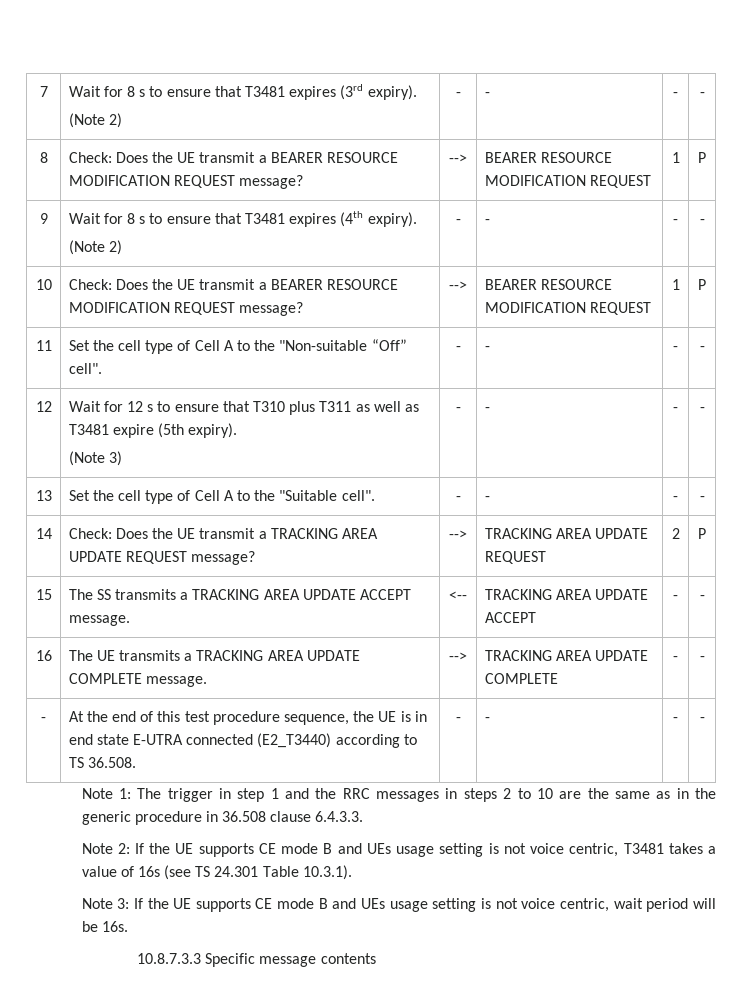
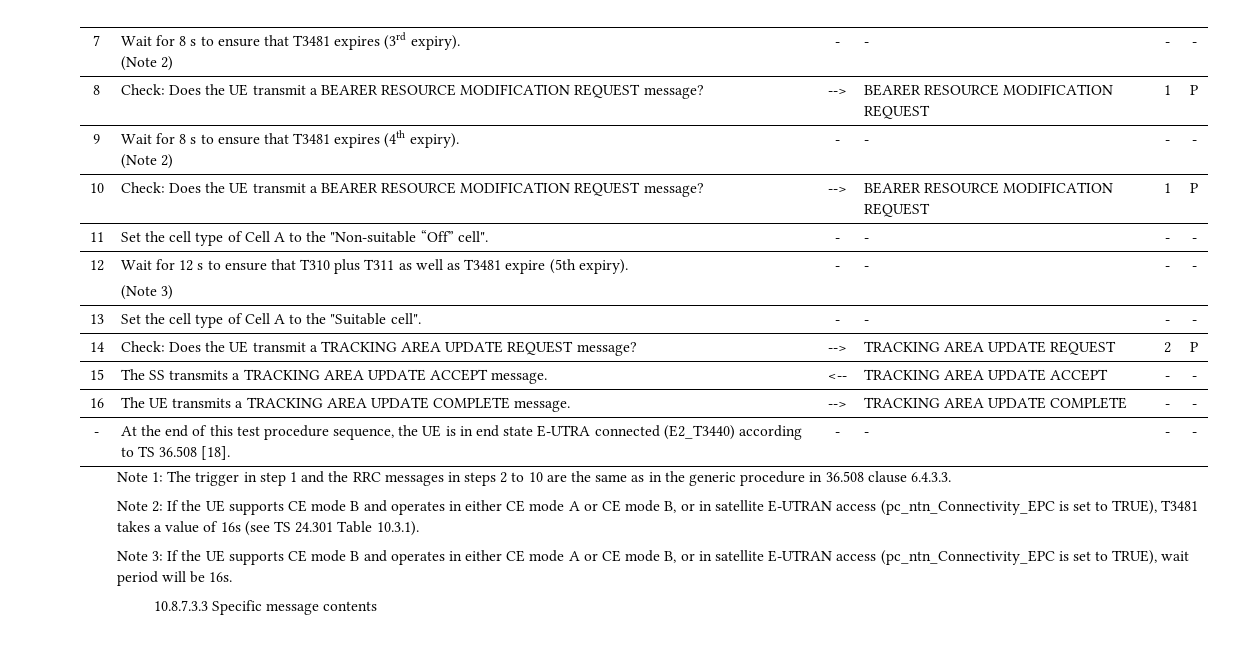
- - | At the end of this test procedure sequence, the UE is in end state E-UTRA connected (E2_T3440) according to TS 36.508. | - | - | - | -
+ - | At the end of this test procedure sequence, the UE is in end state E-UTRA connected (E2_T3440) according to TS 36.508 [18]. | - | - | - | -
- Note 2: If the UE supports CE mode B and UEs usage setting is not voice centric, T3481 takes a value of 16s (see TS 24.301 Table 10.3.1).
+ Note 2: If the UE supports CE mode B and operates in either CE mode A or CE mode B, or in satellite E-UTRAN access (pc_ntn_Connectivity_EPC is set to TRUE), T3481 takes a value of 16s (see TS 24.301 Table 10.3.1).
- Note 3: If the UE supports CE mode B and UEs usage setting is not voice centric, wait period will be 16s.
+ Note 3: If the UE supports CE mode B and operates in either CE mode A or CE mode B, or in satellite E-UTRAN access (pc_ntn_Connectivity_EPC is set to TRUE), wait period will be 16s.

